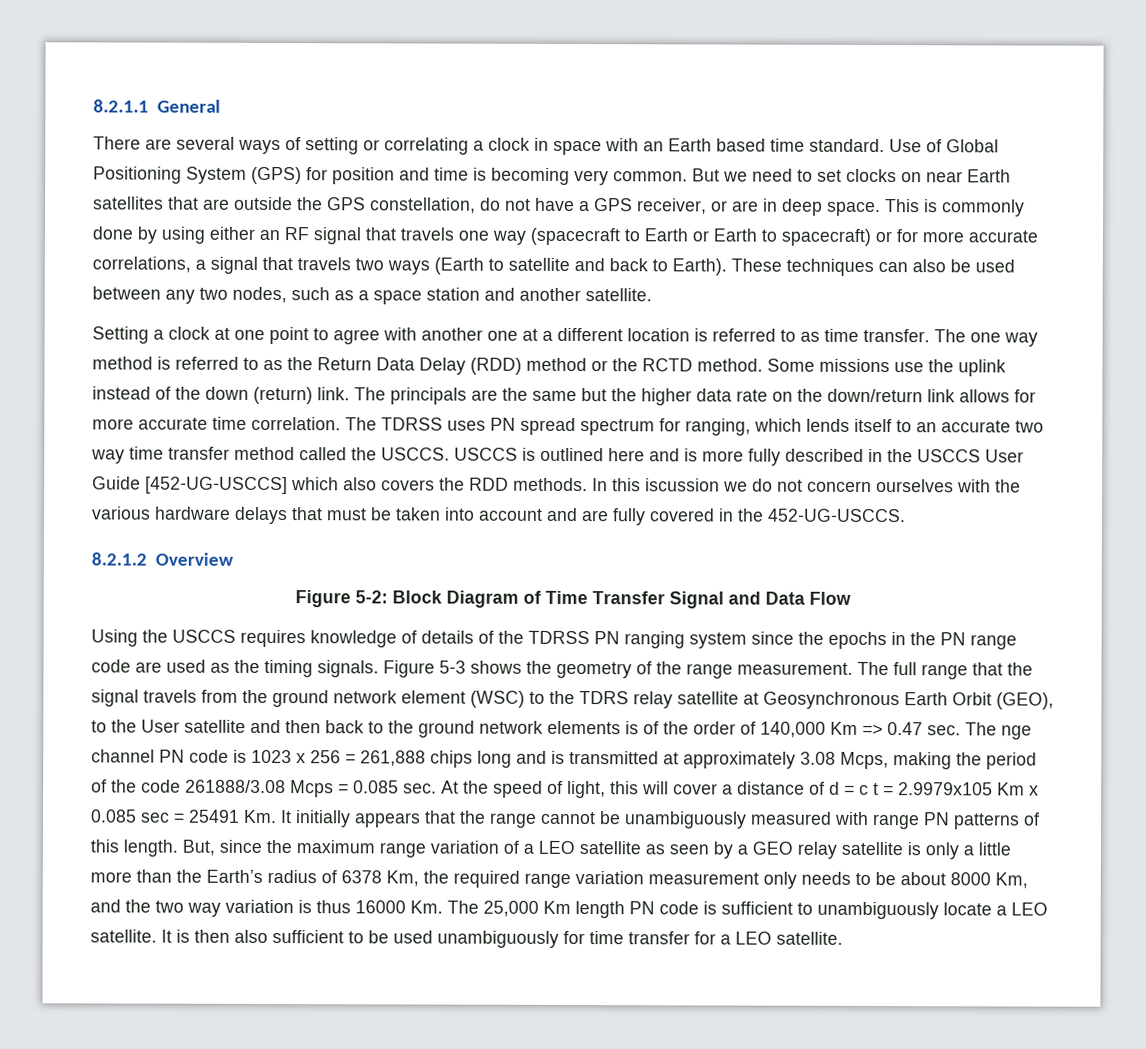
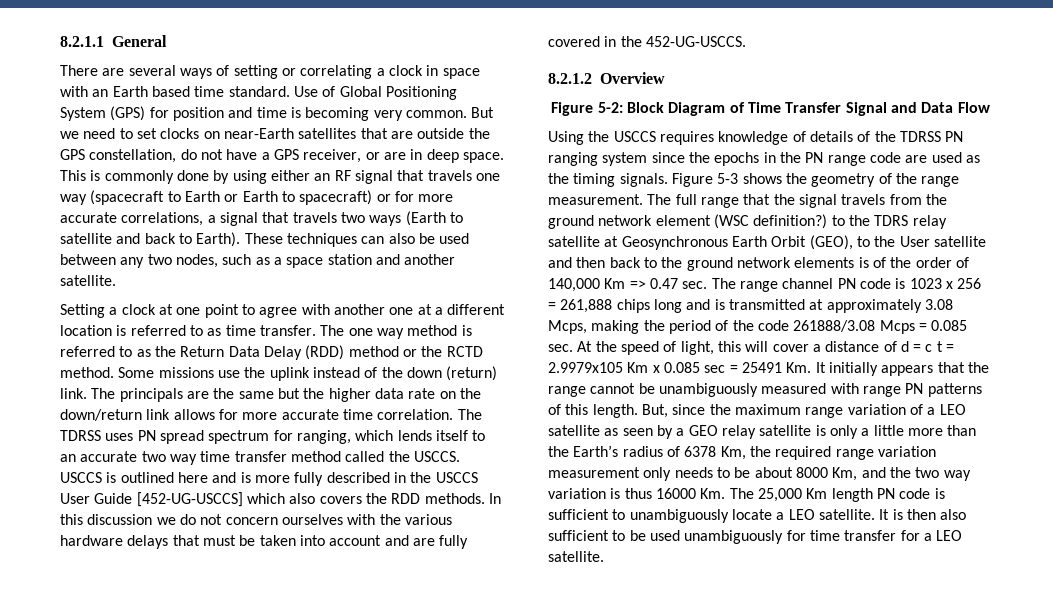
- But we need to set clocks on near Earth satellites that are outside the GPS constellation, do not have a GPS receiver, or are in deep space.
+ But we need to set clocks on near-Earth satellites that are outside the GPS constellation, do not have a GPS receiver, or are in deep space.
- In this iscussion we do not concern ourselves with the various hardware delays that must be taken into account and are fully covered in the 452-UG-USCCS.
+ In this discussion we do not concern ourselves with the various hardware delays that must be taken into account and are fully covered in the 452-UG-USCCS.
- The full range that the signal travels from the ground network element (WSC) to the TDRS relay satellite at Geosynchronous Earth Orbit (GEO), to the User satellite and then back to the ground network elements is of the order of 140,000 Km => 0.47 sec. The nge channel PN code is 1023 x 256 = 261,888 chips long and is transmitted at approximately 3.08 Mcps, making the period of the code 261888/3.08 Mcps = 0.085 sec. At the speed of light, this will cover a distance of d = c t = 2.9979x105 Km x 0.085 sec = 25491 Km. It initially appears that the range cannot be unambiguously measured with range PN patterns of this length.
+ The full range that the signal travels from the ground network element (WSC definition?) to the TDRS relay satellite at Geosynchronous Earth Orbit (GEO), to the User satellite and then back to the ground network elements is of the order of 140,000 Km => 0.47 sec. The range channel PN code is 1023 x 256 = 261,888 chips long and is transmitted at approximately 3.08 Mcps, making the period of the code 261888/3.08 Mcps = 0.085 sec. At the speed of light, this will cover a distance of d = c t = 2.9979x105 Km x 0.085 sec = 25491 Km. It initially appears that the range cannot be unambiguously measured with range PN patterns of this length.

